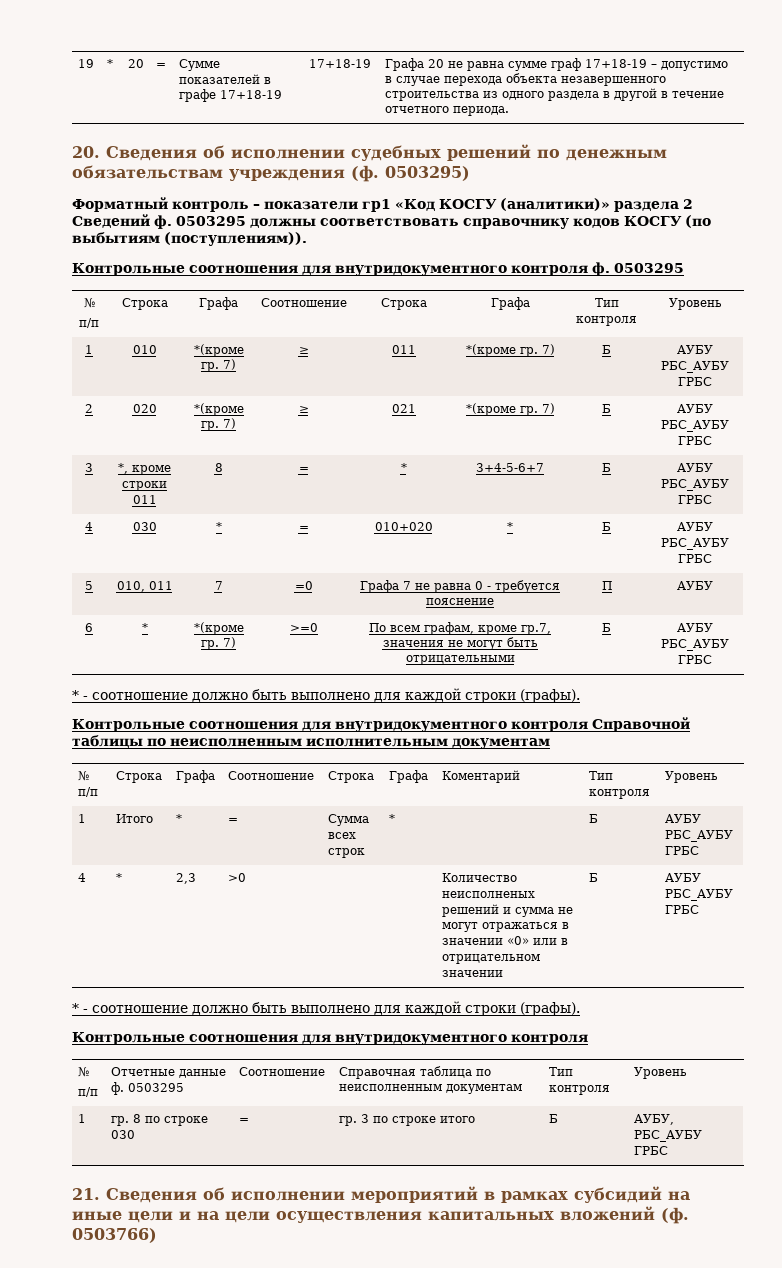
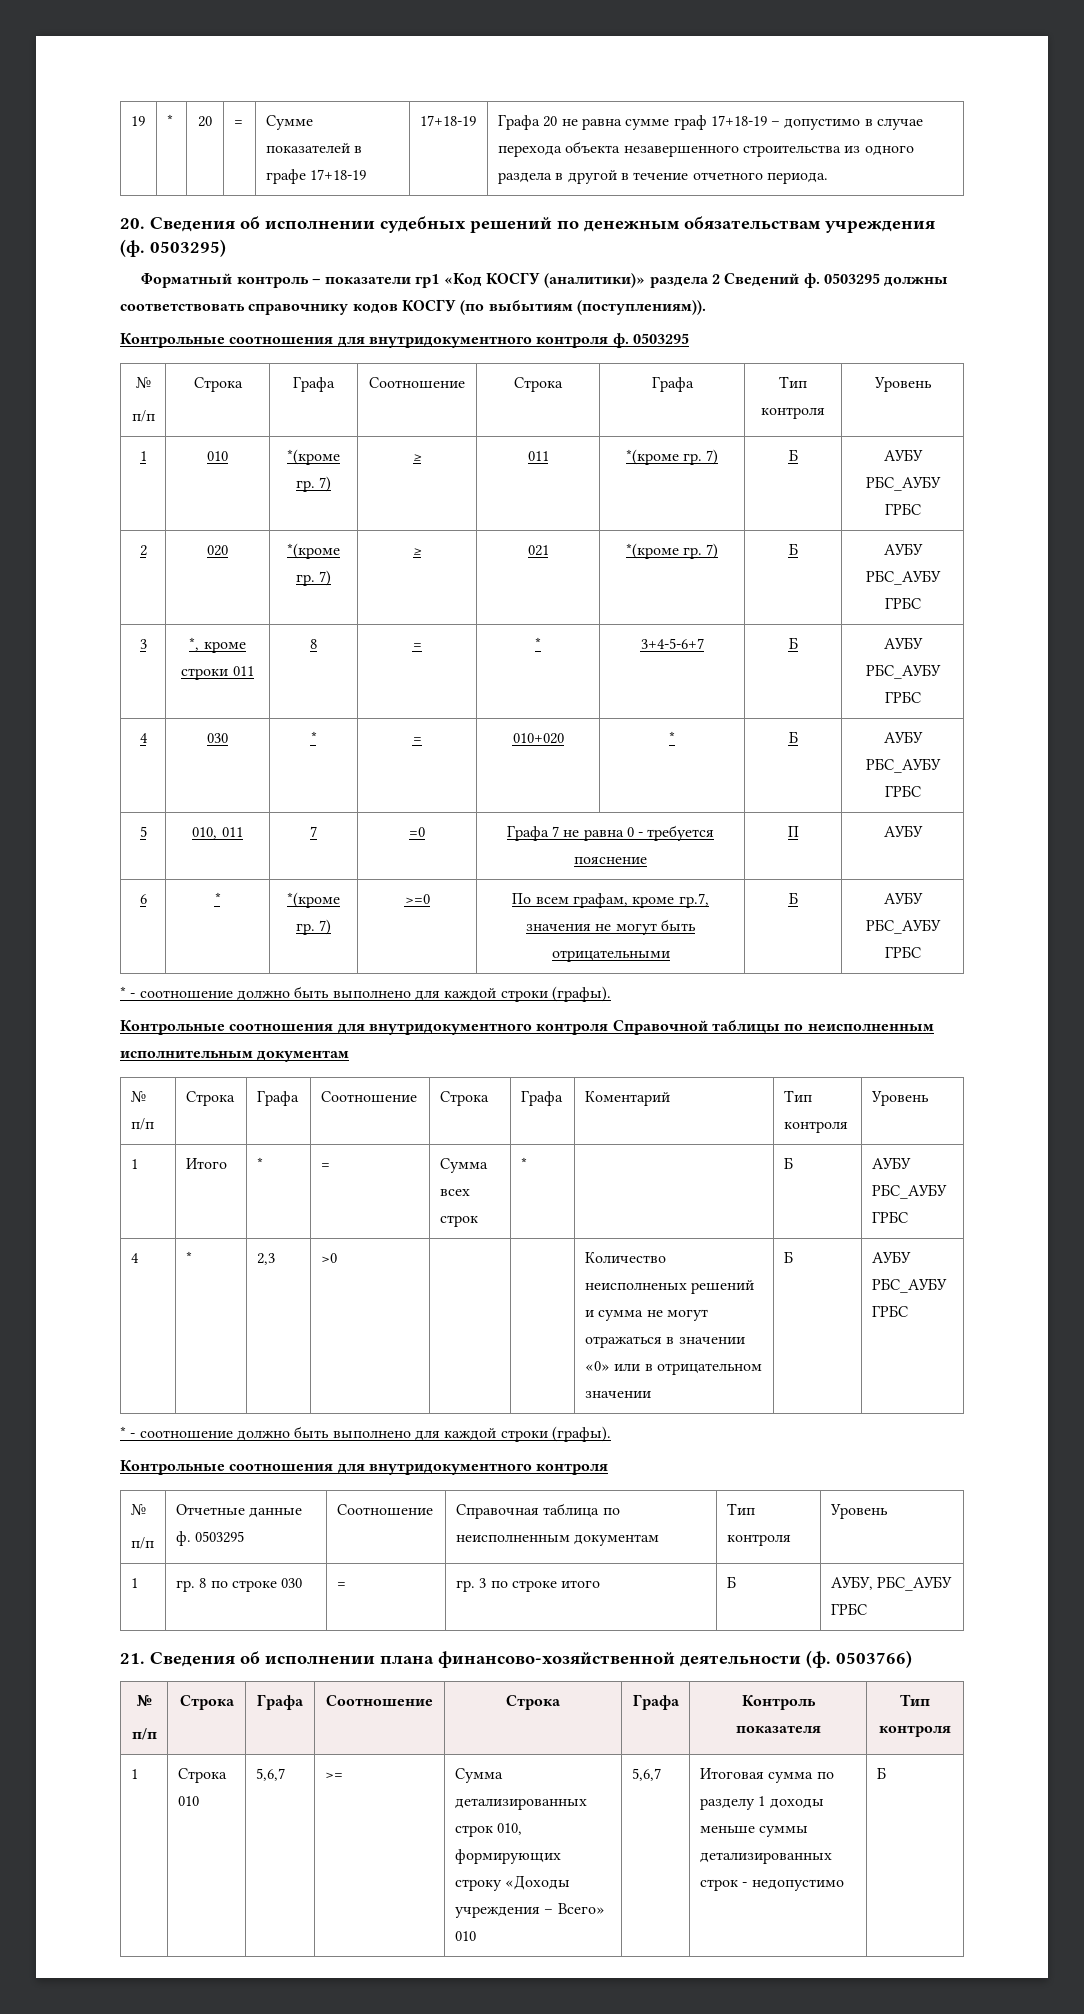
- 21. Сведения об исполнении мероприятий в рамках субсидий на иные цели и на цели осуществления капитальных вложений (ф. 0503766)
+ 21. Сведения об исполнении плана финансово-хозяйственной деятельности (ф. 0503766)
+ №
+ п/п | Строка | Графа | Соотношение | Строка | Графа | Контроль показателя | Тип контроля
+ 1 | Строка 010 | 5,6,7 | >= | Сумма детализированных строк 010, формирующих строку «Доходы учреждения – Всего» 010 | 5,6,7 | Итоговая сумма по разделу 1 доходы меньше суммы детализированных строк - недопустимо | Б

